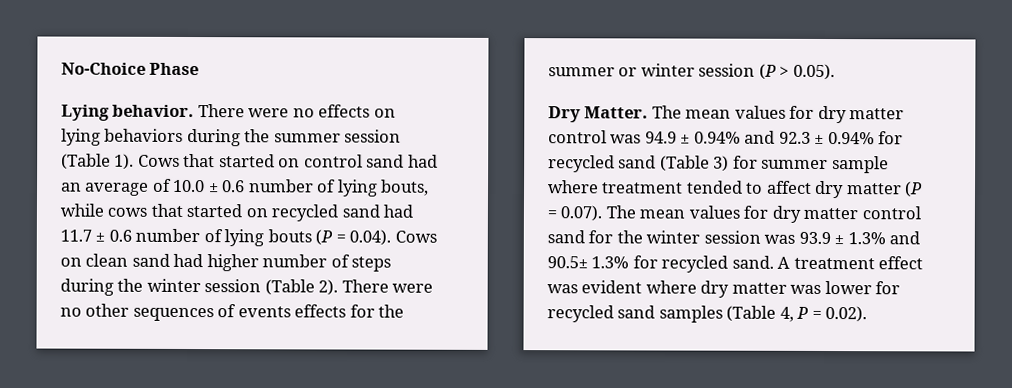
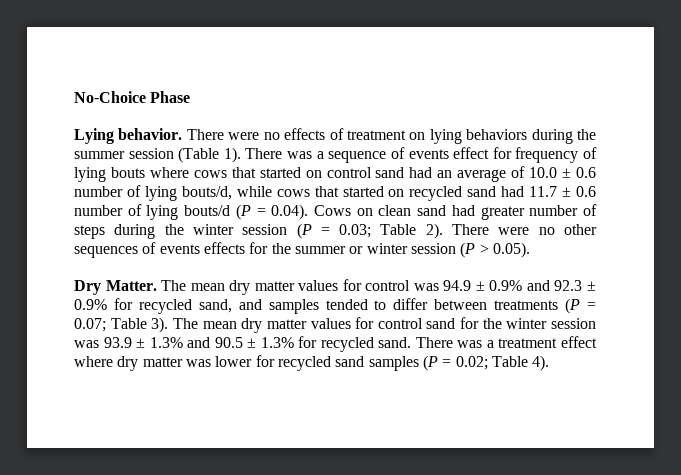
- There were no effects on lying behaviors during the summer session (Table 1).
+ There were no effects of treatment on lying behaviors during the summer session (Table 1).
- Cows that started on control sand had an average of 10.0 ± 0.6 number of lying bouts, while cows that started on recycled sand had 11.7 ± 0.6 number of lying bouts (P = 0.04). Cows on clean sand had higher number of steps during the winter session (Table 2).
+ There was a sequence of events effect for frequency of lying bouts where cows that started on control sand had an average of 10.0 ± 0.6 number of lying bouts/d, while cows that started on recycled sand had 11.7 ± 0.6 number of lying bouts/d (P = 0.04). Cows on clean sand had greater number of steps during the winter session (P = 0.03; Table 2).
- The mean values for dry matter control was 94.9 ± 0.94% and 92.3 ± 0.94% for recycled sand (Table 3) for summer sample where treatment tended to affect dry matter (P = 0.07). The mean values for dry matter control sand for the winter session was 93.9 ± 1.3% and 90.5± 1.3% for recycled sand.
+ The mean dry matter values for control was 94.9 ± 0.9% and 92.3 ± 0.9% for recycled sand, and samples tended to differ between treatments (P = 0.07; Table 3). The mean dry matter values for control sand for the winter session was 93.9 ± 1.3% and 90.5 ± 1.3% for recycled sand.
- A treatment effect was evident where dry matter was lower for recycled sand samples (Table 4, P = 0.02).
+ There was a treatment effect where dry matter was lower for recycled sand samples (P = 0.02; Table 4).

